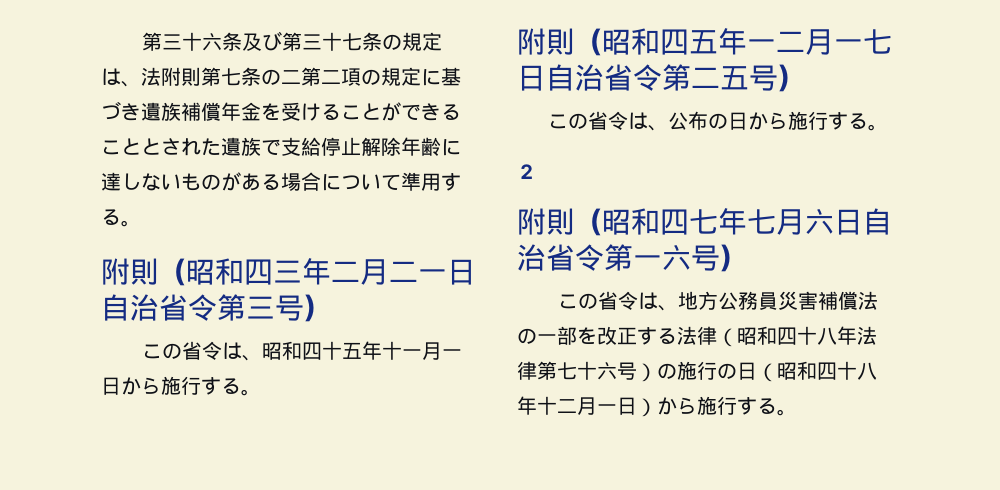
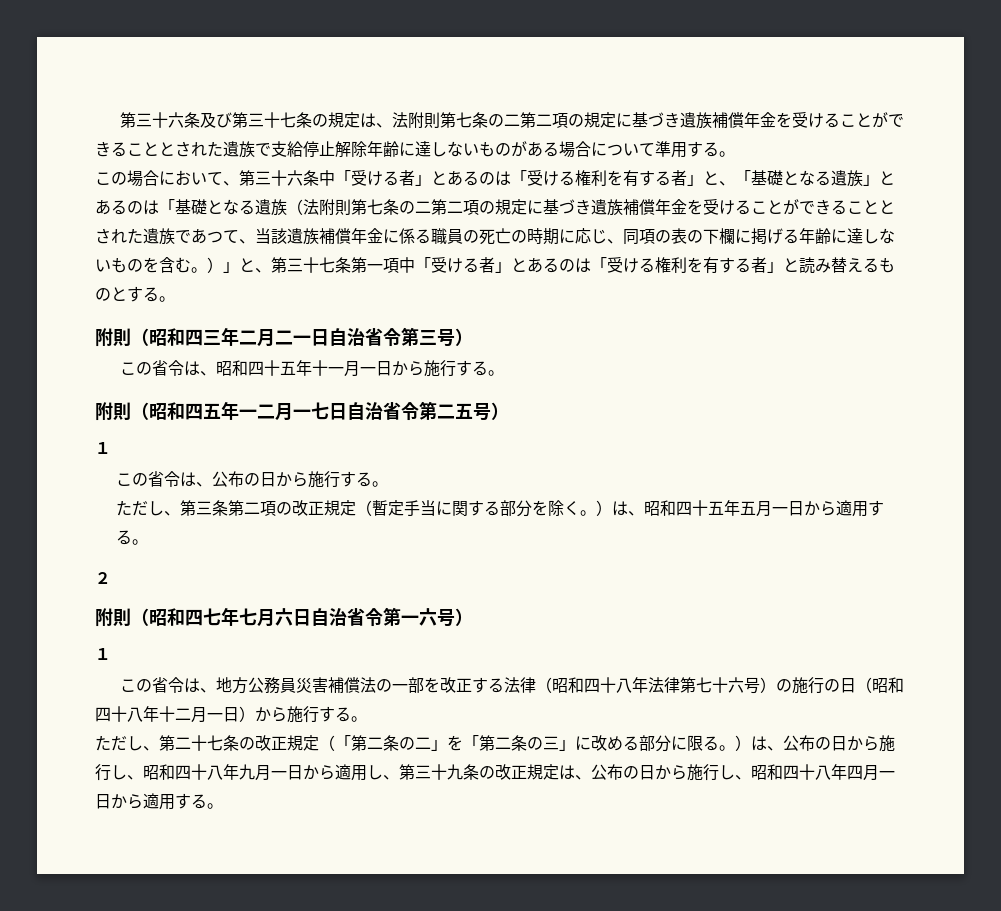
+ この場合において、第三十六条中「受ける者」とあるのは「受ける権利を有する者」と、「基礎となる遺族」とあるのは「基礎となる遺族（法附則第七条の二第二項の規定に基づき遺族補償年金を受けることができることとされた遺族であつて、当該遺族補償年金に係る職員の死亡の時期に応じ、同項の表の下欄に掲げる年齢に達しないものを含む。）」と、第三十七条第一項中「受ける者」とあるのは「受ける権利を有する者」と読み替えるものとする。
  附則（昭和四五年一二月一七日自治省令第二五号）
+ １
+ ただし、第三条第二項の改正規定（暫定手当に関する部分を除く。）は、昭和四十五年五月一日から適用する。
  附則（昭和四七年七月六日自治省令第一六号）
+ １
+ ただし、第二十七条の改正規定（「第二条の二」を「第二条の三」に改める部分に限る。）は、公布の日から施行し、昭和四十八年九月一日から適用し、第三十九条の改正規定は、公布の日から施行し、昭和四十八年四月一日から適用する。

